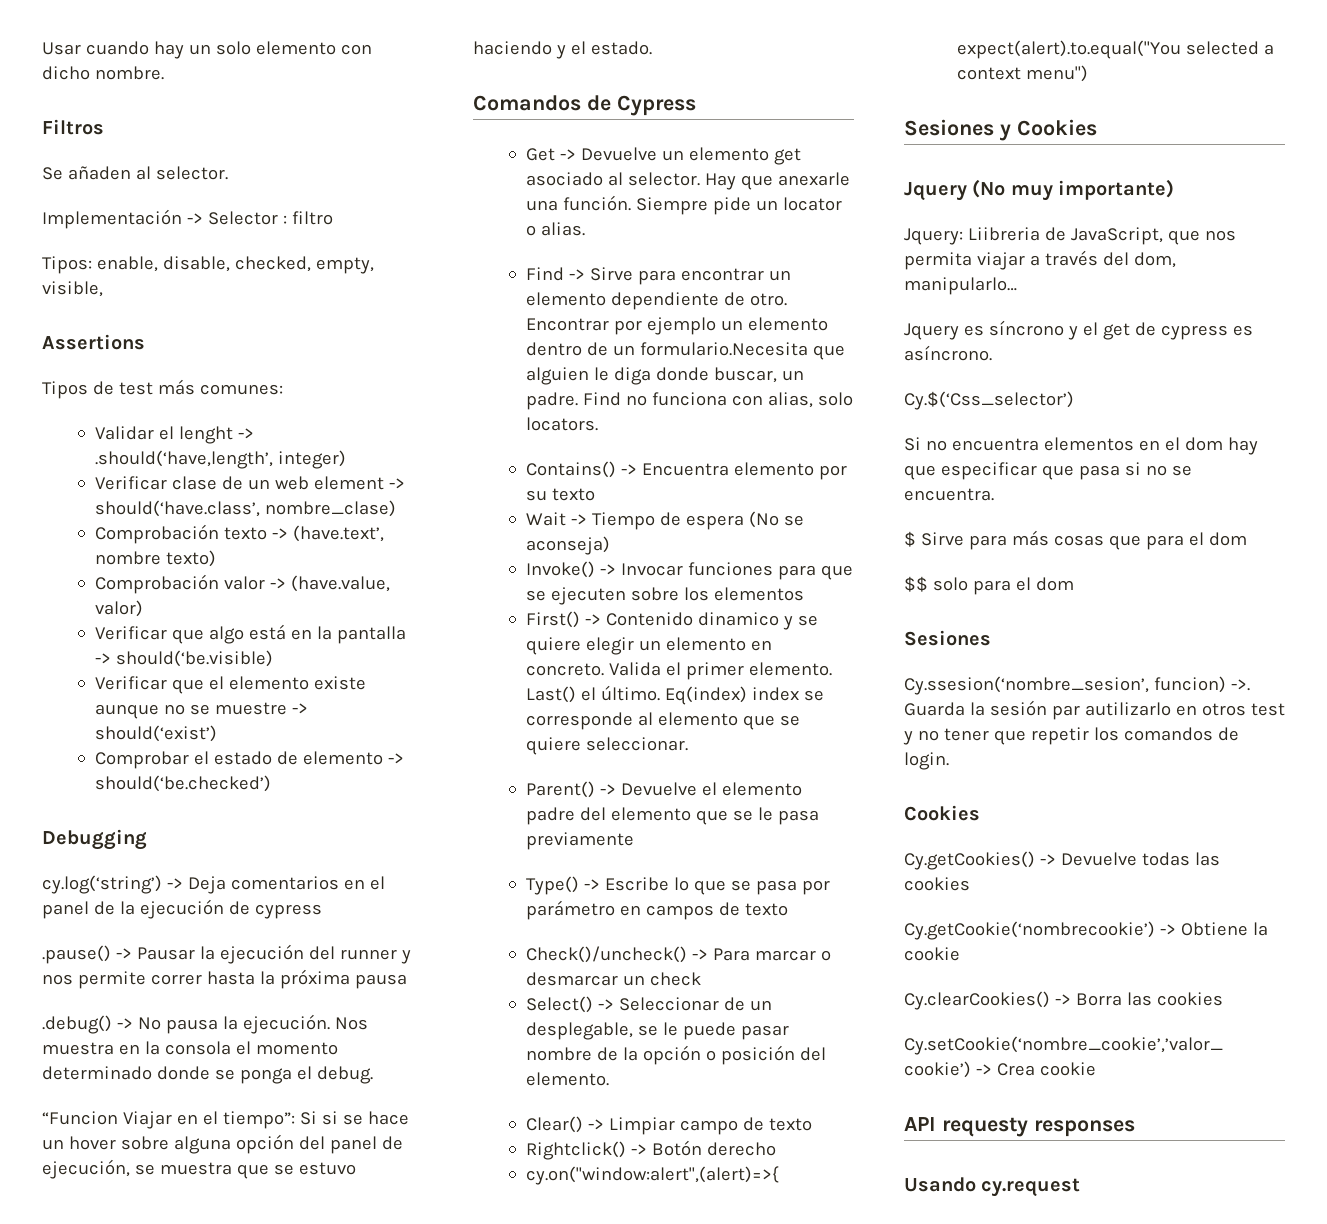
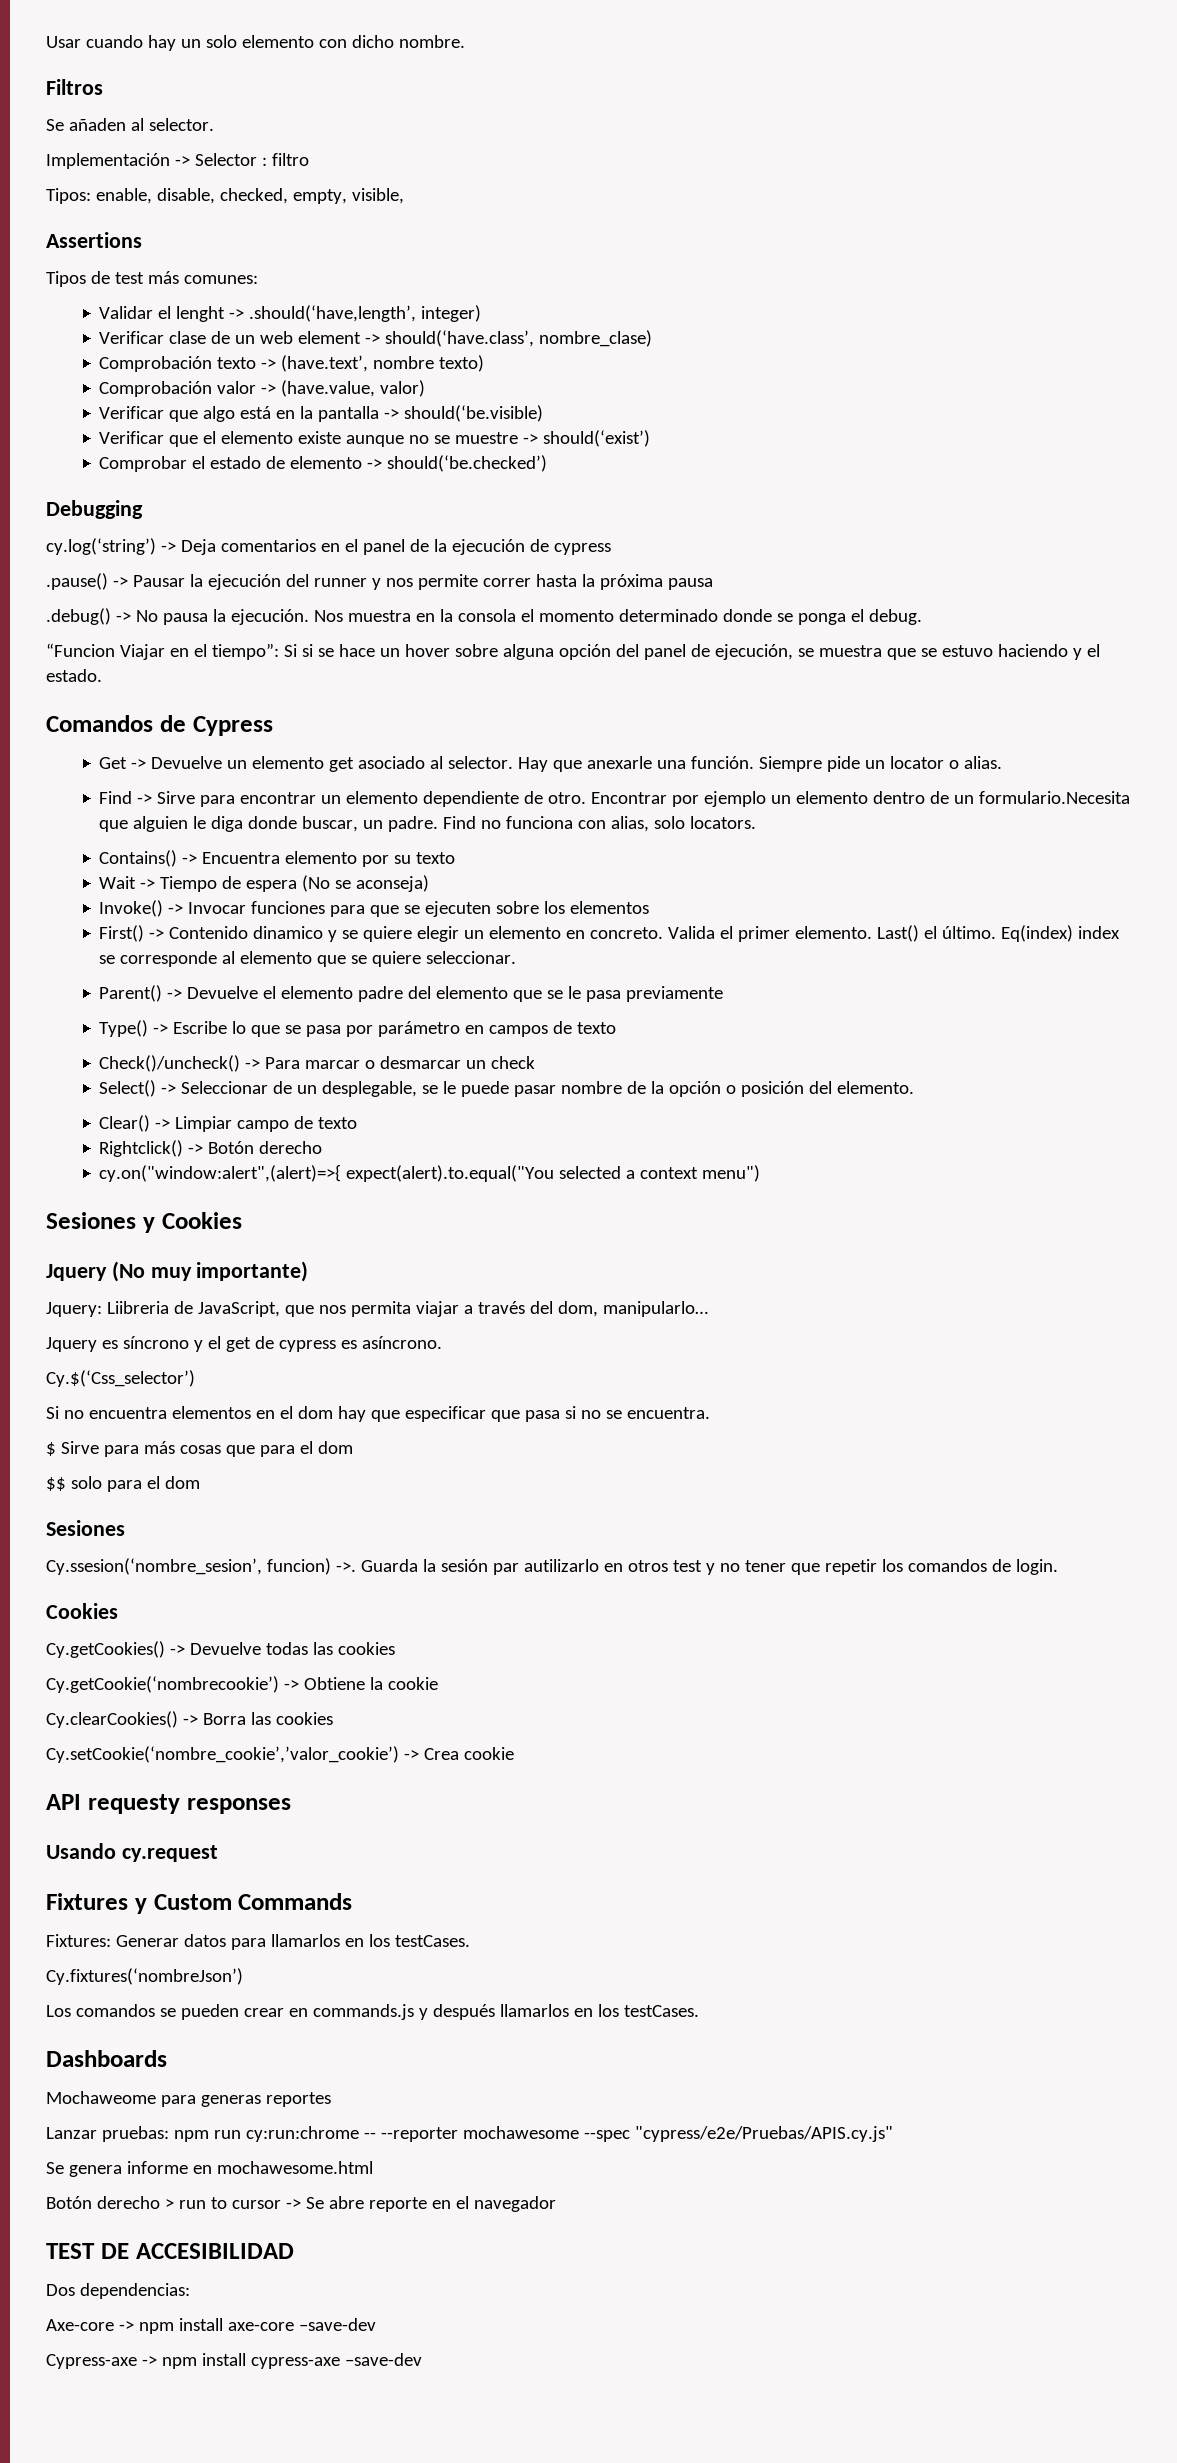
+ Fixtures y Custom Commands
+ Fixtures: Generar datos para llamarlos en los testCases.
+ Cy.fixtures(‘nombreJson’)
+ Los comandos se pueden crear en commands.js y después llamarlos en los testCases.
+ Dashboards
+ Mochaweome para generas reportes
+ Lanzar pruebas: npm run cy:run:chrome -- --reporter mochawesome --spec "cypress/e2e/Pruebas/APIS.cy.js"
+ Se genera informe en mochawesome.html
+ Botón derecho > run to cursor -> Se abre reporte en el navegador
+ TEST DE ACCESIBILIDAD
+ Dos dependencias:
+ Axe-core -> npm install axe-core –save-dev
+ Cypress-axe -> npm install cypress-axe –save-dev

